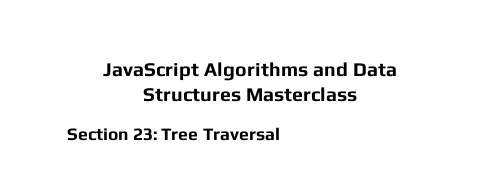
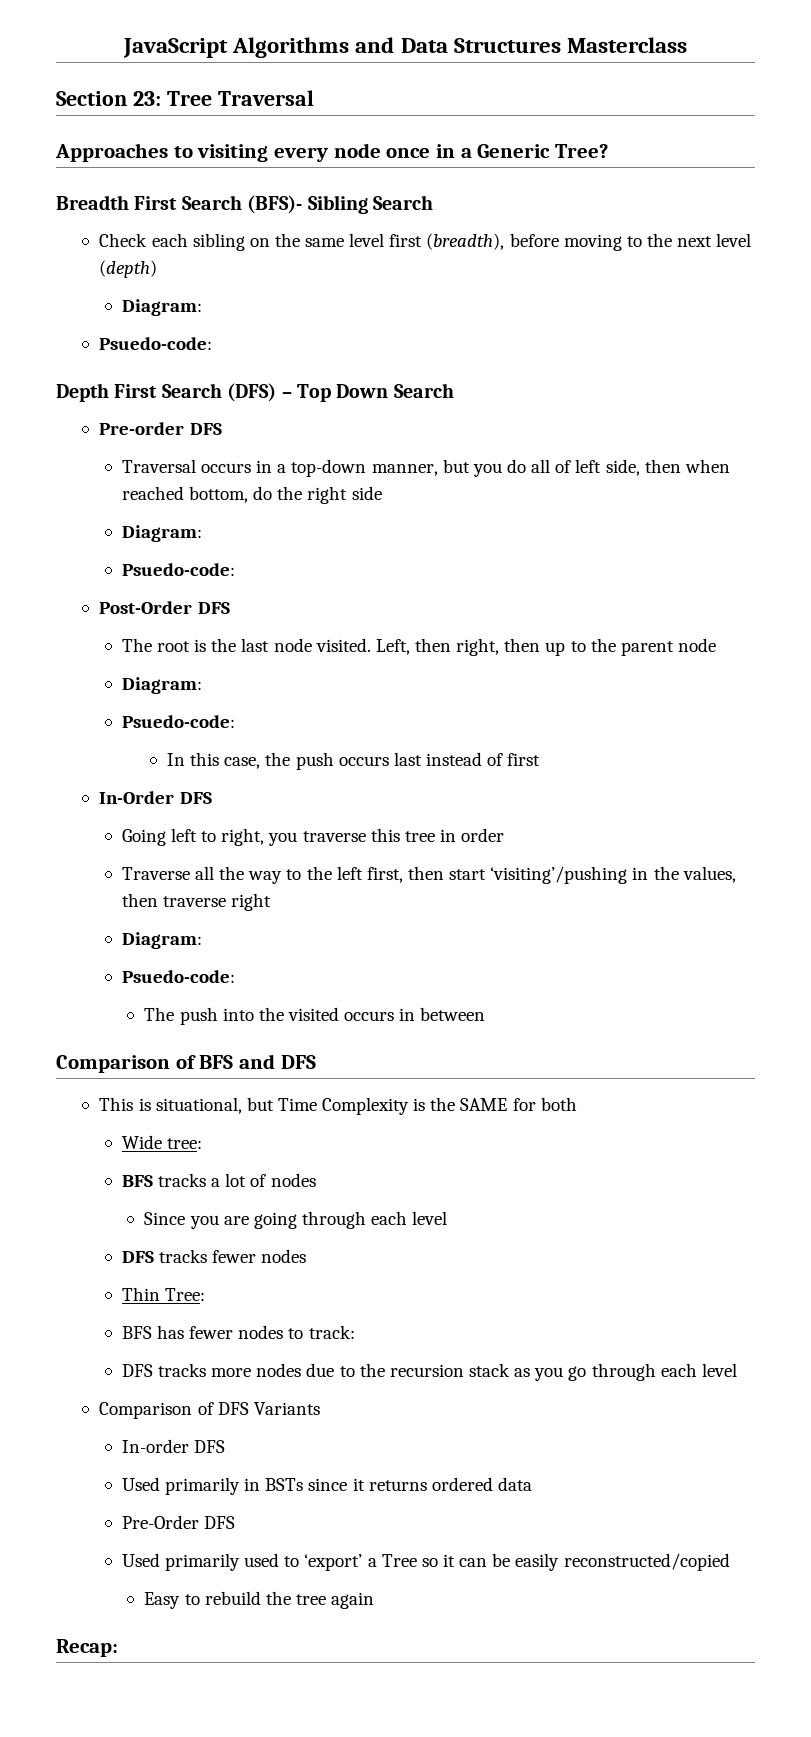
+ Approaches to visiting every node once in a Generic Tree?
+ Breadth First Search (BFS)- Sibling Search
+ Check each sibling on the same level first (breadth), before moving to the next level (depth)
+ Diagram:
+ Psuedo-code:
+ Depth First Search (DFS) – Top Down Search
+ Pre-order DFS
+ Traversal occurs in a top-down manner, but you do all of left side, then when reached bottom, do the right side
+ Diagram:
+ Psuedo-code:
+ Post-Order DFS
+ The root is the last node visited. Left, then right, then up to the parent node
+ Diagram:
+ Psuedo-code:
+ In this case, the push occurs last instead of first
+ In-Order DFS
+ Going left to right, you traverse this tree in order
+ Traverse all the way to the left first, then start ‘visiting’/pushing in the values, then traverse right
+ Diagram:
+ Psuedo-code:
+ The push into the visited occurs in between
+ Comparison of BFS and DFS
+ This is situational, but Time Complexity is the SAME for both
+ Wide tree:
+ BFS tracks a lot of nodes
+ Since you are going through each level
+ DFS tracks fewer nodes
+ Thin Tree:
+ BFS has fewer nodes to track:
+ DFS tracks more nodes due to the recursion stack as you go through each level
+ Comparison of DFS Variants
+ In-order DFS
+ Used primarily in BSTs since it returns ordered data
+ Pre-Order DFS
+ Used primarily used to ‘export’ a Tree so it can be easily reconstructed/copied
+ Easy to rebuild the tree again
+ Recap:

